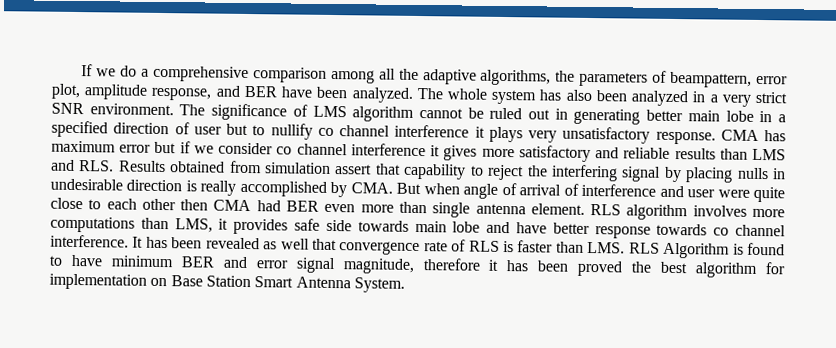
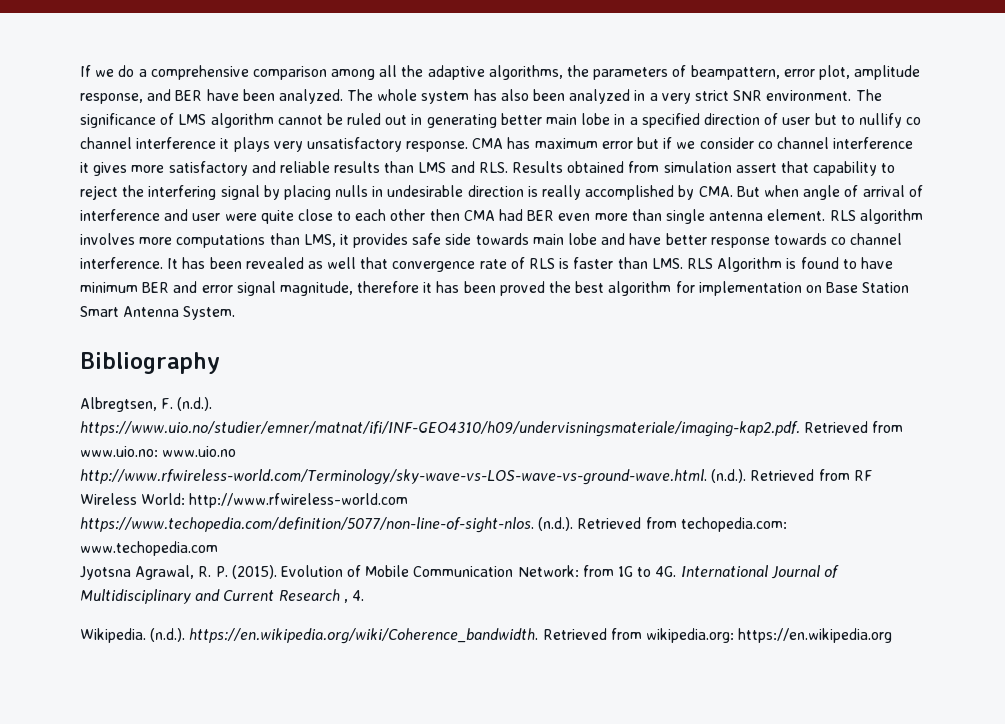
+ Bibliography
+ Albregtsen, F. (n.d.). https://www.uio.no/studier/emner/matnat/ifi/INF-GEO4310/h09/undervisningsmateriale/imaging-kap2.pdf. Retrieved from www.uio.no: www.uio.no
+ http://www.rfwireless-world.com/Terminology/sky-wave-vs-LOS-wave-vs-ground-wave.html. (n.d.). Retrieved from RF Wireless World: http://www.rfwireless-world.com
+ https://www.techopedia.com/definition/5077/non-line-of-sight-nlos. (n.d.). Retrieved from techopedia.com: www.techopedia.com
+ Jyotsna Agrawal, R. P. (2015). Evolution of Mobile Communication Network: from 1G to 4G. International Journal of Multidisciplinary and Current Research , 4.
+ Wikipedia. (n.d.). https://en.wikipedia.org/wiki/Coherence_bandwidth. Retrieved from wikipedia.org: https://en.wikipedia.org

